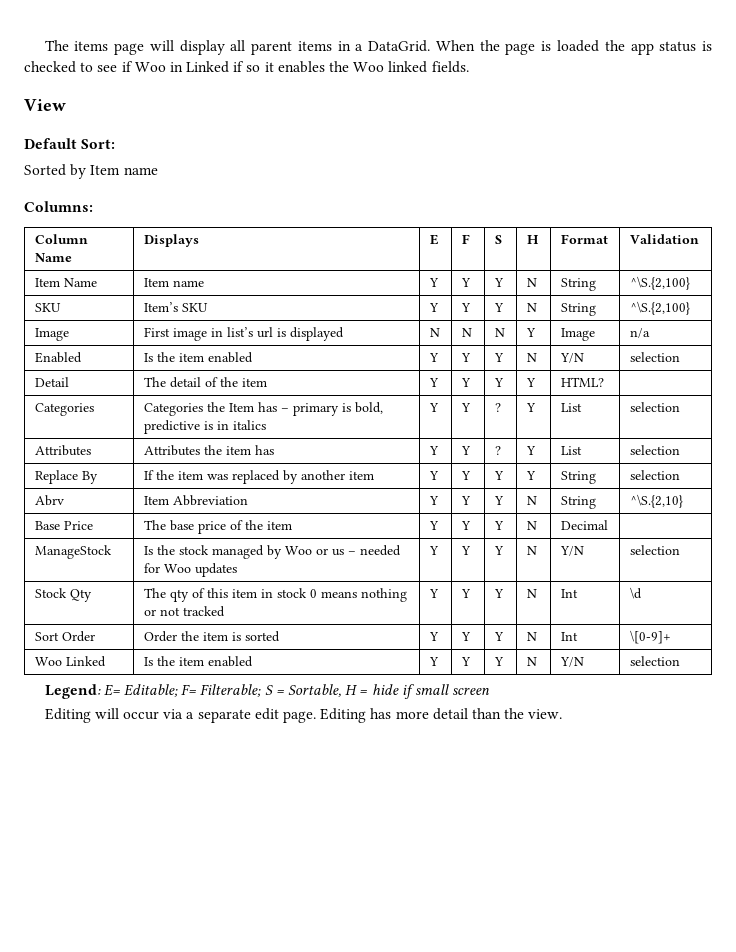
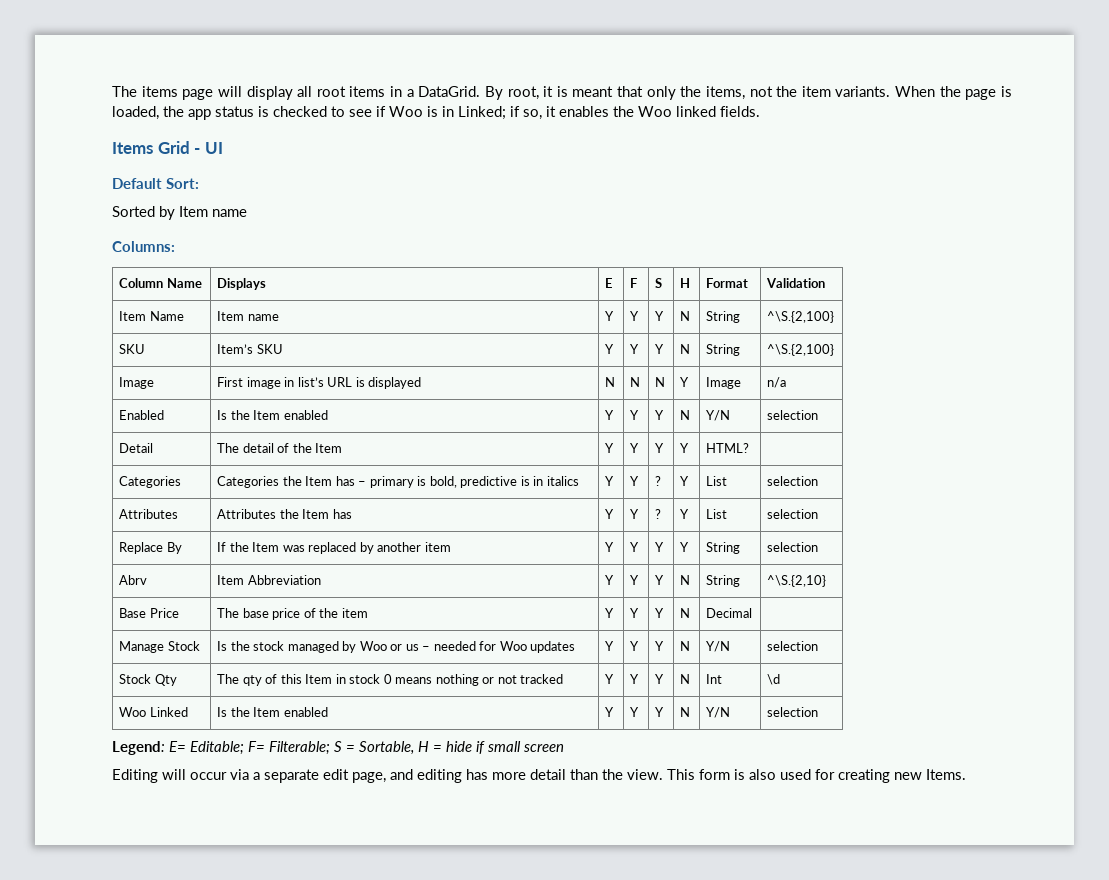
- The items page will display all parent items in a DataGrid.
+ The items page will display all root items in a DataGrid.
+ By root, it is meant that only the items, not the item variants.
- When the page is loaded the app status is checked to see if Woo in Linked if so it enables the Woo linked fields.
+ When the page is loaded, the app status is checked to see if Woo is in Linked; if so, it enables the Woo linked fields.
- View
+ Items Grid - UI
- Image | First image in list’s url is displayed | N | N | N | Y | Image | n/a
+ Image | First image in list’s URL is displayed | N | N | N | Y | Image | n/a
- Enabled | Is the item enabled | Y | Y | Y | N | Y/N | selection
+ Enabled | Is the Item enabled | Y | Y | Y | N | Y/N | selection
- Detail | The detail of the item | Y | Y | Y | Y | HTML? |
+ Detail | The detail of the Item | Y | Y | Y | Y | HTML? |
- Attributes | Attributes the item has | Y | Y | ? | Y | List | selection
+ Attributes | Attributes the Item has | Y | Y | ? | Y | List | selection
- Replace By | If the item was replaced by another item | Y | Y | Y | Y | String | selection
+ Replace By | If the Item was replaced by another item | Y | Y | Y | Y | String | selection
- ManageStock | Is the stock managed by Woo or us – needed for Woo updates | Y | Y | Y | N | Y/N | selection
+ Manage Stock | Is the stock managed by Woo or us – needed for Woo updates | Y | Y | Y | N | Y/N | selection
- Stock Qty | The qty of this item in stock 0 means nothing or not tracked | Y | Y | Y | N | Int | \d
+ Stock Qty | The qty of this Item in stock 0 means nothing or not tracked | Y | Y | Y | N | Int | \d
- Sort Order | Order the item is sorted | Y | Y | Y | N | Int | \[0-9]+
- Woo Linked | Is the item enabled | Y | Y | Y | N | Y/N | selection
+ Woo Linked | Is the Item enabled | Y | Y | Y | N | Y/N | selection
- Editing will occur via a separate edit page. Editing has more detail than the view.
+ Editing will occur via a separate edit page, and editing has more detail than the view.
+ This form is also used for creating new Items.

